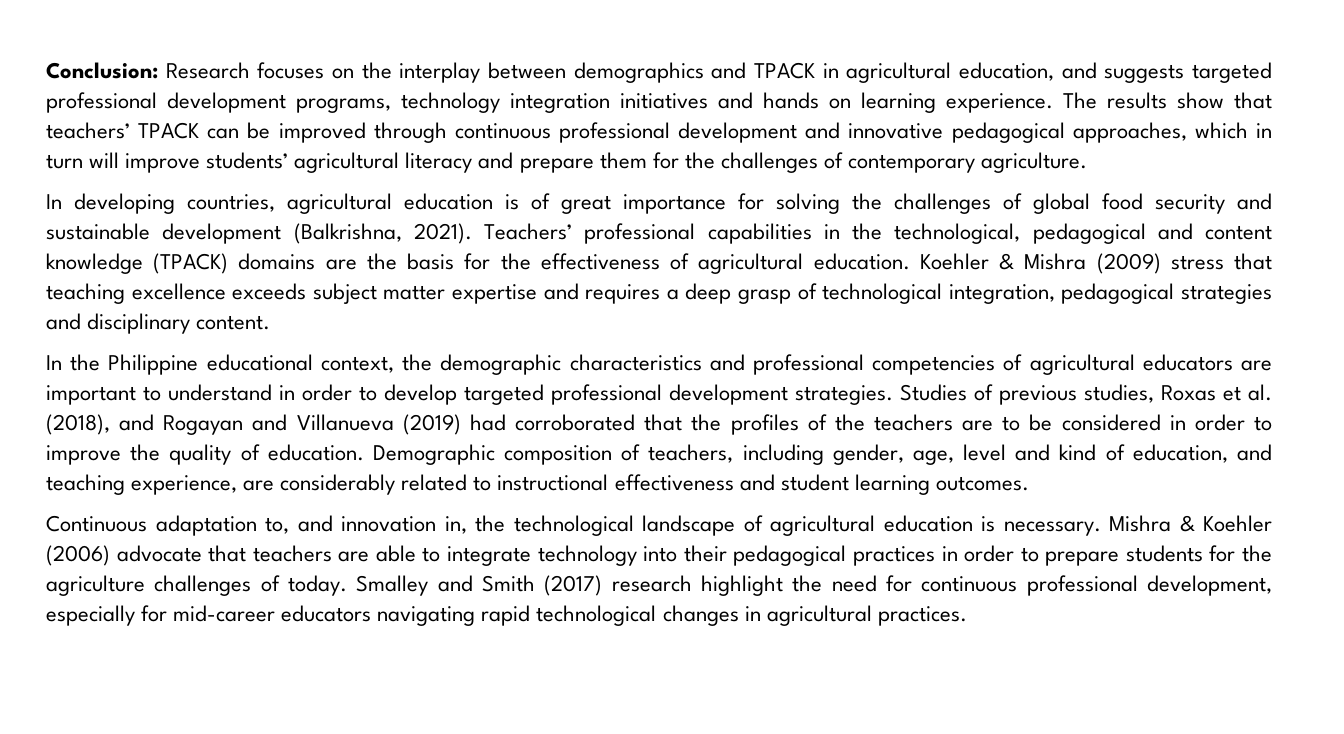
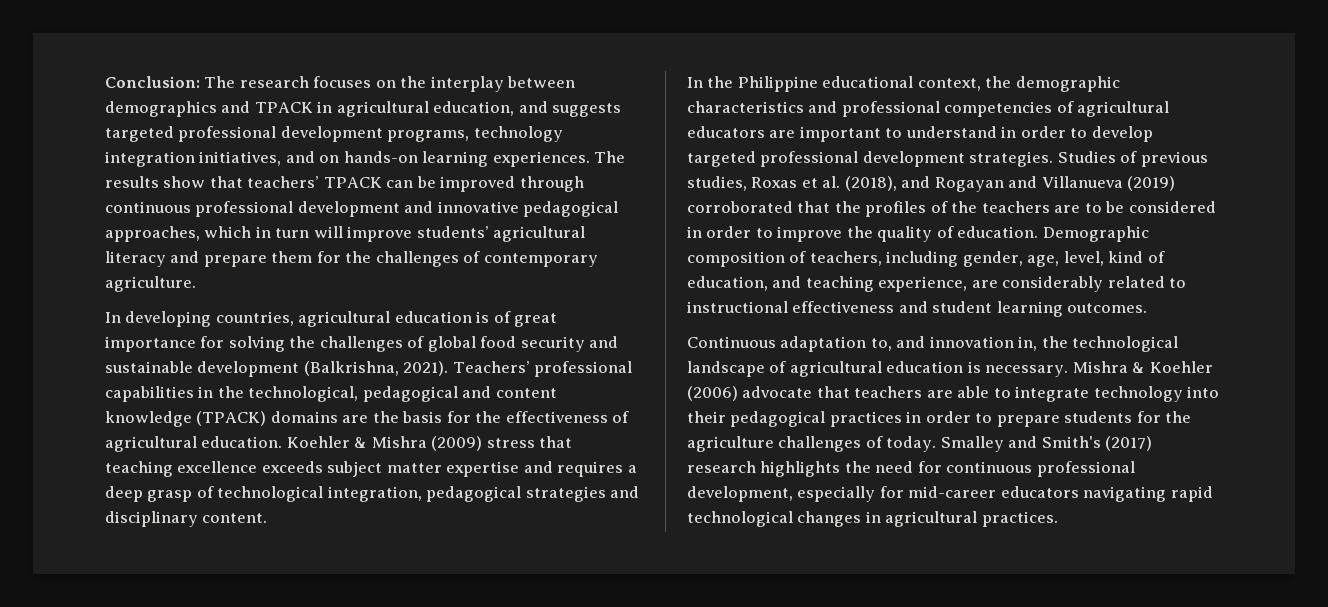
- Conclusion: Research focuses on the interplay between demographics and TPACK in agricultural education, and suggests targeted professional development programs, technology integration initiatives and hands on learning experience.
+ Conclusion: The research focuses on the interplay between demographics and TPACK in agricultural education, and suggests targeted professional development programs, technology integration initiatives, and on hands-on learning experiences.
- Studies of previous studies, Roxas et al. (2018), and Rogayan and Villanueva (2019) had corroborated that the profiles of the teachers are to be considered in order to improve the quality of education.
+ Studies of previous studies, Roxas et al. (2018), and Rogayan and Villanueva (2019) corroborated that the profiles of the teachers are to be considered in order to improve the quality of education.
- Demographic composition of teachers, including gender, age, level and kind of education, and teaching experience, are considerably related to instructional effectiveness and student learning outcomes.
+ Demographic composition of teachers, including gender, age, level, kind of education, and teaching experience, are considerably related to instructional effectiveness and student learning outcomes.
- Smalley and Smith (2017) research highlight the need for continuous professional development, especially for mid-career educators navigating rapid technological changes in agricultural practices.
+ Smalley and Smith's (2017) research highlights the need for continuous professional development, especially for mid-career educators navigating rapid technological changes in agricultural practices.

